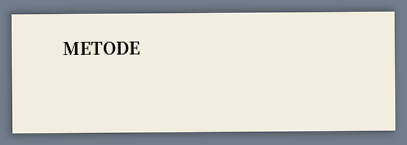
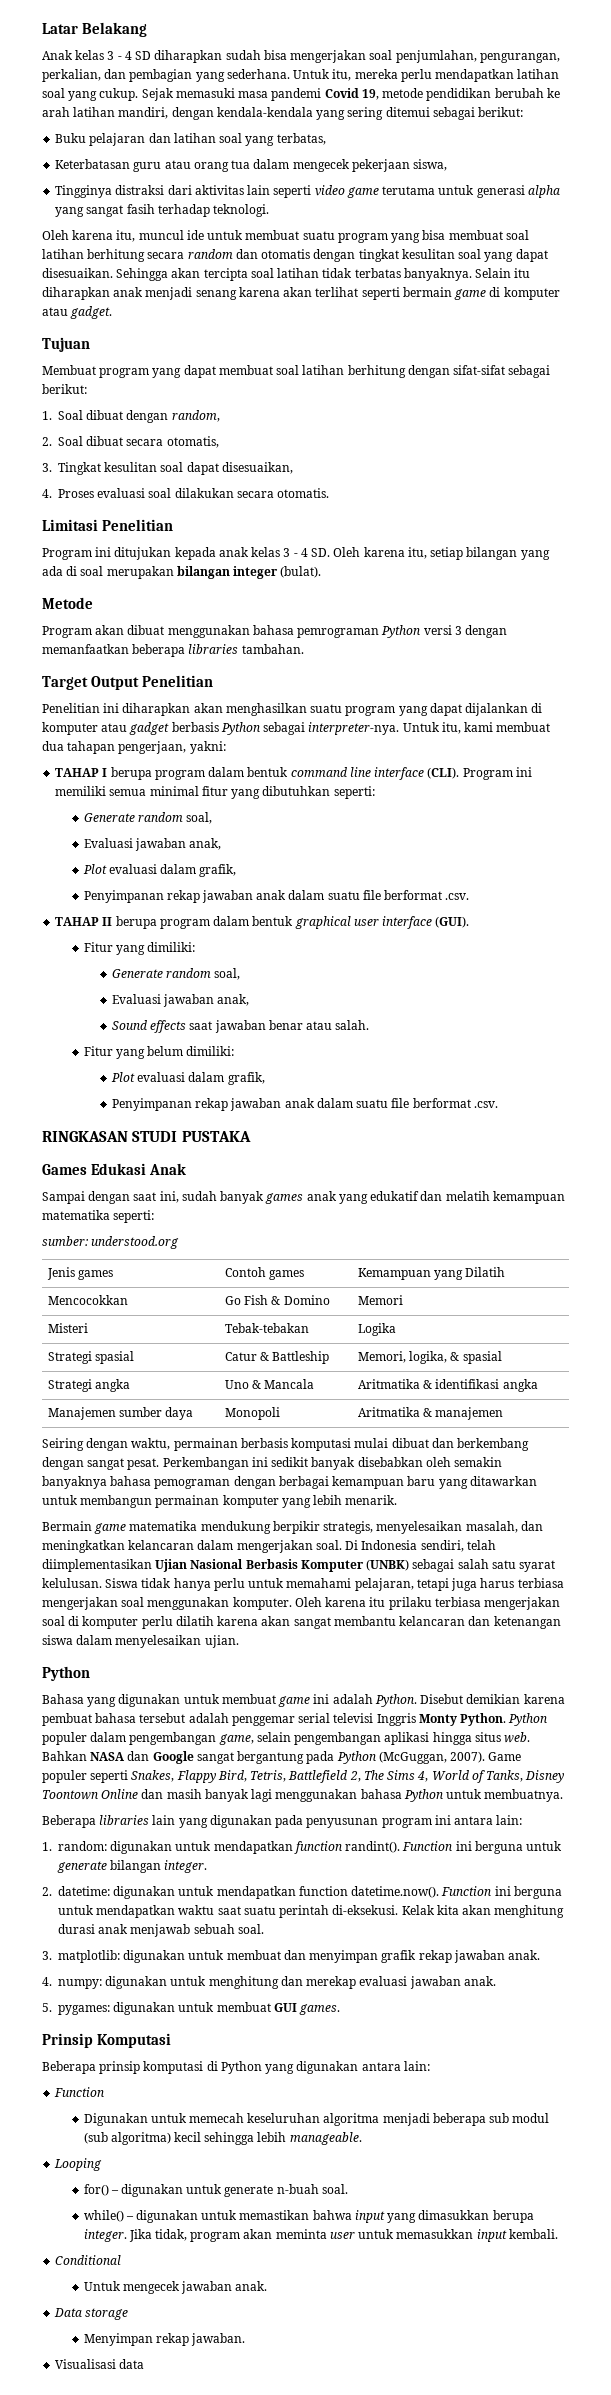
- METODE
+ Latar Belakang
+ Anak kelas 3 - 4 SD diharapkan sudah bisa mengerjakan soal penjumlahan, pengurangan, perkalian, dan pembagian yang sederhana. Untuk itu, mereka perlu mendapatkan latihan soal yang cukup. Sejak memasuki masa pandemi Covid 19, metode pendidikan berubah ke arah latihan mandiri, dengan kendala-kendala yang sering ditemui sebagai berikut:
+ Buku pelajaran dan latihan soal yang terbatas,
+ Keterbatasan guru atau orang tua dalam mengecek pekerjaan siswa,
+ Tingginya distraksi dari aktivitas lain seperti video game terutama untuk generasi alpha yang sangat fasih terhadap teknologi.
+ Oleh karena itu, muncul ide untuk membuat suatu program yang bisa membuat soal latihan berhitung secara random dan otomatis dengan tingkat kesulitan soal yang dapat disesuaikan. Sehingga akan tercipta soal latihan tidak terbatas banyaknya. Selain itu diharapkan anak menjadi senang karena akan terlihat seperti bermain game di komputer atau gadget.
+ Tujuan
+ Membuat program yang dapat membuat soal latihan berhitung dengan sifat-sifat sebagai berikut:
+ 1. Soal dibuat dengan random,
+ 2. Soal dibuat secara otomatis,
+ 3. Tingkat kesulitan soal dapat disesuaikan,
+ 4. Proses evaluasi soal dilakukan secara otomatis.
+ Limitasi Penelitian
+ Program ini ditujukan kepada anak kelas 3 - 4 SD. Oleh karena itu, setiap bilangan yang ada di soal merupakan bilangan integer (bulat).
+ Metode
+ Program akan dibuat menggunakan bahasa pemrograman Python versi 3 dengan memanfaatkan beberapa libraries tambahan.
+ Target Output Penelitian
+ Penelitian ini diharapkan akan menghasilkan suatu program yang dapat dijalankan di komputer atau gadget berbasis Python sebagai interpreter-nya. Untuk itu, kami membuat dua tahapan pengerjaan, yakni:
+ TAHAP I berupa program dalam bentuk command line interface (CLI). Program ini memiliki semua minimal fitur yang dibutuhkan seperti:
+ Generate random soal,
+ Evaluasi jawaban anak,
+ Plot evaluasi dalam grafik,
+ Penyimpanan rekap jawaban anak dalam suatu file berformat .csv.
+ TAHAP II berupa program dalam bentuk graphical user interface (GUI).
+ Fitur yang dimiliki:
+ Generate random soal,
+ Evaluasi jawaban anak,
+ Sound effects saat jawaban benar atau salah.
+ Fitur yang belum dimiliki:
+ Plot evaluasi dalam grafik,
+ Penyimpanan rekap jawaban anak dalam suatu file berformat .csv.
+ RINGKASAN STUDI PUSTAKA
+ Games Edukasi Anak
+ Sampai dengan saat ini, sudah banyak games anak yang edukatif dan melatih kemampuan matematika seperti:
+ sumber: understood.org
+ Jenis games | Contoh games | Kemampuan yang Dilatih
+ Mencocokkan | Go Fish & Domino | Memori
+ Misteri | Tebak-tebakan | Logika
+ Strategi spasial | Catur & Battleship | Memori, logika, & spasial
+ Strategi angka | Uno & Mancala | Aritmatika & identifikasi angka
+ Manajemen sumber daya | Monopoli | Aritmatika & manajemen
+ Seiring dengan waktu, permainan berbasis komputasi mulai dibuat dan berkembang dengan sangat pesat. Perkembangan ini sedikit banyak disebabkan oleh semakin banyaknya bahasa pemograman dengan berbagai kemampuan baru yang ditawarkan untuk membangun permainan komputer yang lebih menarik.
+ Bermain game matematika mendukung berpikir strategis, menyelesaikan masalah, dan meningkatkan kelancaran dalam mengerjakan soal. Di Indonesia sendiri, telah diimplementasikan Ujian Nasional Berbasis Komputer (UNBK) sebagai salah satu syarat kelulusan. Siswa tidak hanya perlu untuk memahami pelajaran, tetapi juga harus terbiasa mengerjakan soal menggunakan komputer. Oleh karena itu prilaku terbiasa mengerjakan soal di komputer perlu dilatih karena akan sangat membantu kelancaran dan ketenangan siswa dalam menyelesaikan ujian.
+ Python
+ Bahasa yang digunakan untuk membuat game ini adalah Python. Disebut demikian karena pembuat bahasa tersebut adalah penggemar serial televisi Inggris Monty Python. Python populer dalam pengembangan game, selain pengembangan aplikasi hingga situs web. Bahkan NASA dan Google sangat bergantung pada Python (McGuggan, 2007). Game populer seperti Snakes, Flappy Bird, Tetris, Battlefield 2, The Sims 4, World of Tanks, Disney Toontown Online dan masih banyak lagi menggunakan bahasa Python untuk membuatnya.
+ Beberapa libraries lain yang digunakan pada penyusunan program ini antara lain:
+ 1. random: digunakan untuk mendapatkan function randint(). Function ini berguna untuk generate bilangan integer.
+ 2. datetime: digunakan untuk mendapatkan function datetime.now(). Function ini berguna untuk mendapatkan waktu saat suatu perintah di-eksekusi. Kelak kita akan menghitung durasi anak menjawab sebuah soal.
+ 3. matplotlib: digunakan untuk membuat dan menyimpan grafik rekap jawaban anak.
+ 4. numpy: digunakan untuk menghitung dan merekap evaluasi jawaban anak.
+ 5. pygames: digunakan untuk membuat GUI games.
+ Prinsip Komputasi
+ Beberapa prinsip komputasi di Python yang digunakan antara lain:
+ Function
+ Digunakan untuk memecah keseluruhan algoritma menjadi beberapa sub modul (sub algoritma) kecil sehingga lebih manageable.
+ Looping
+ for() – digunakan untuk generate n-buah soal.
+ while() – digunakan untuk memastikan bahwa input yang dimasukkan berupa integer. Jika tidak, program akan meminta user untuk memasukkan input kembali.
+ Conditional
+ Untuk mengecek jawaban anak.
+ Data storage
+ Menyimpan rekap jawaban.
+ Visualisasi data

